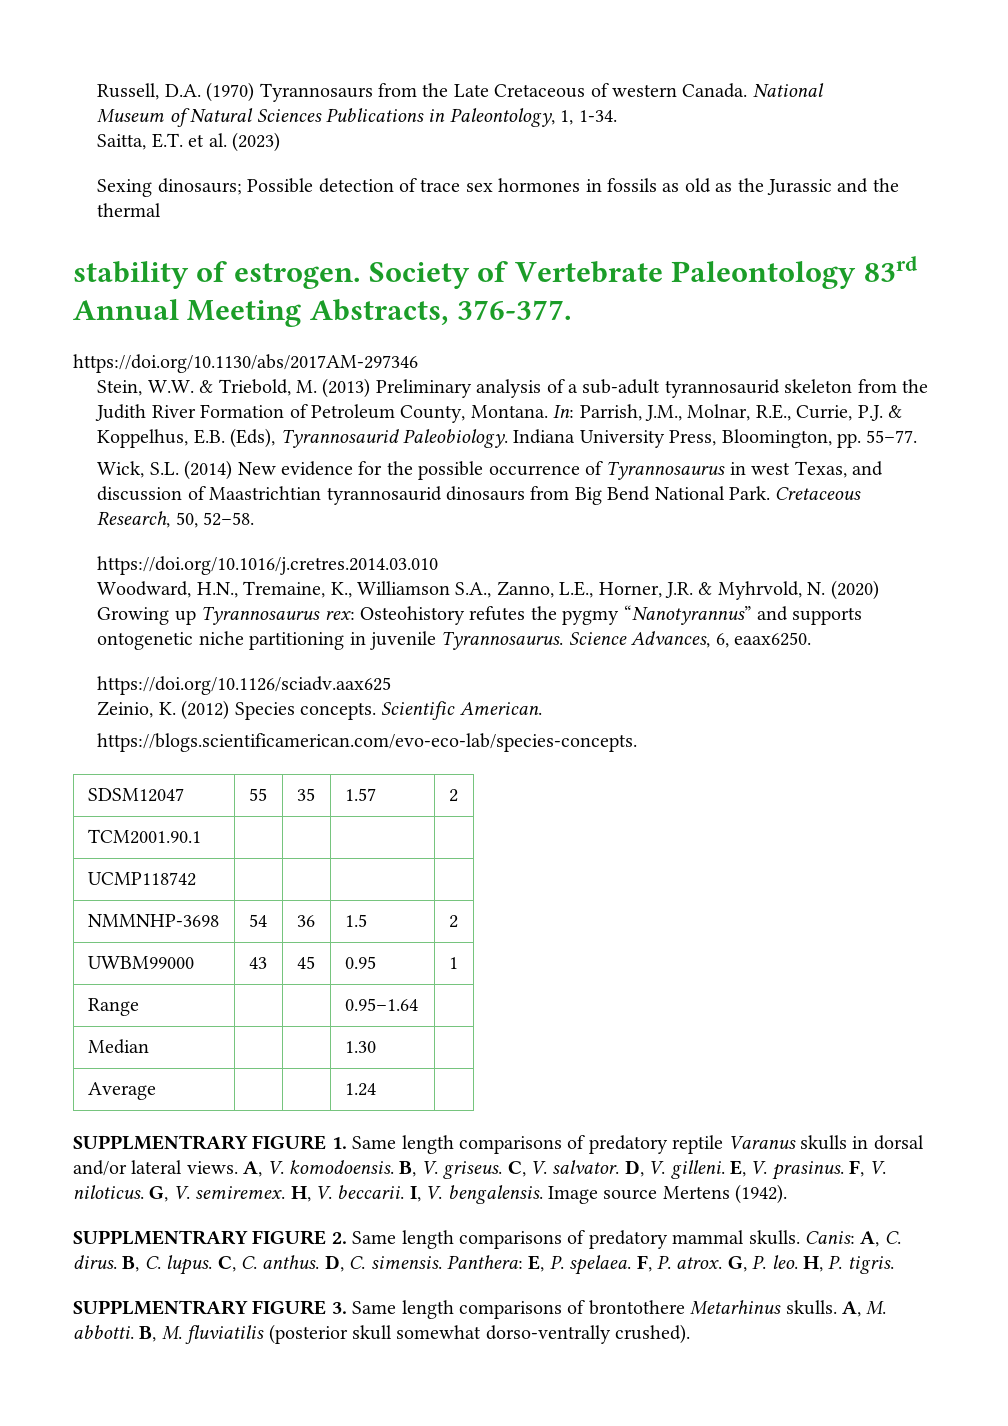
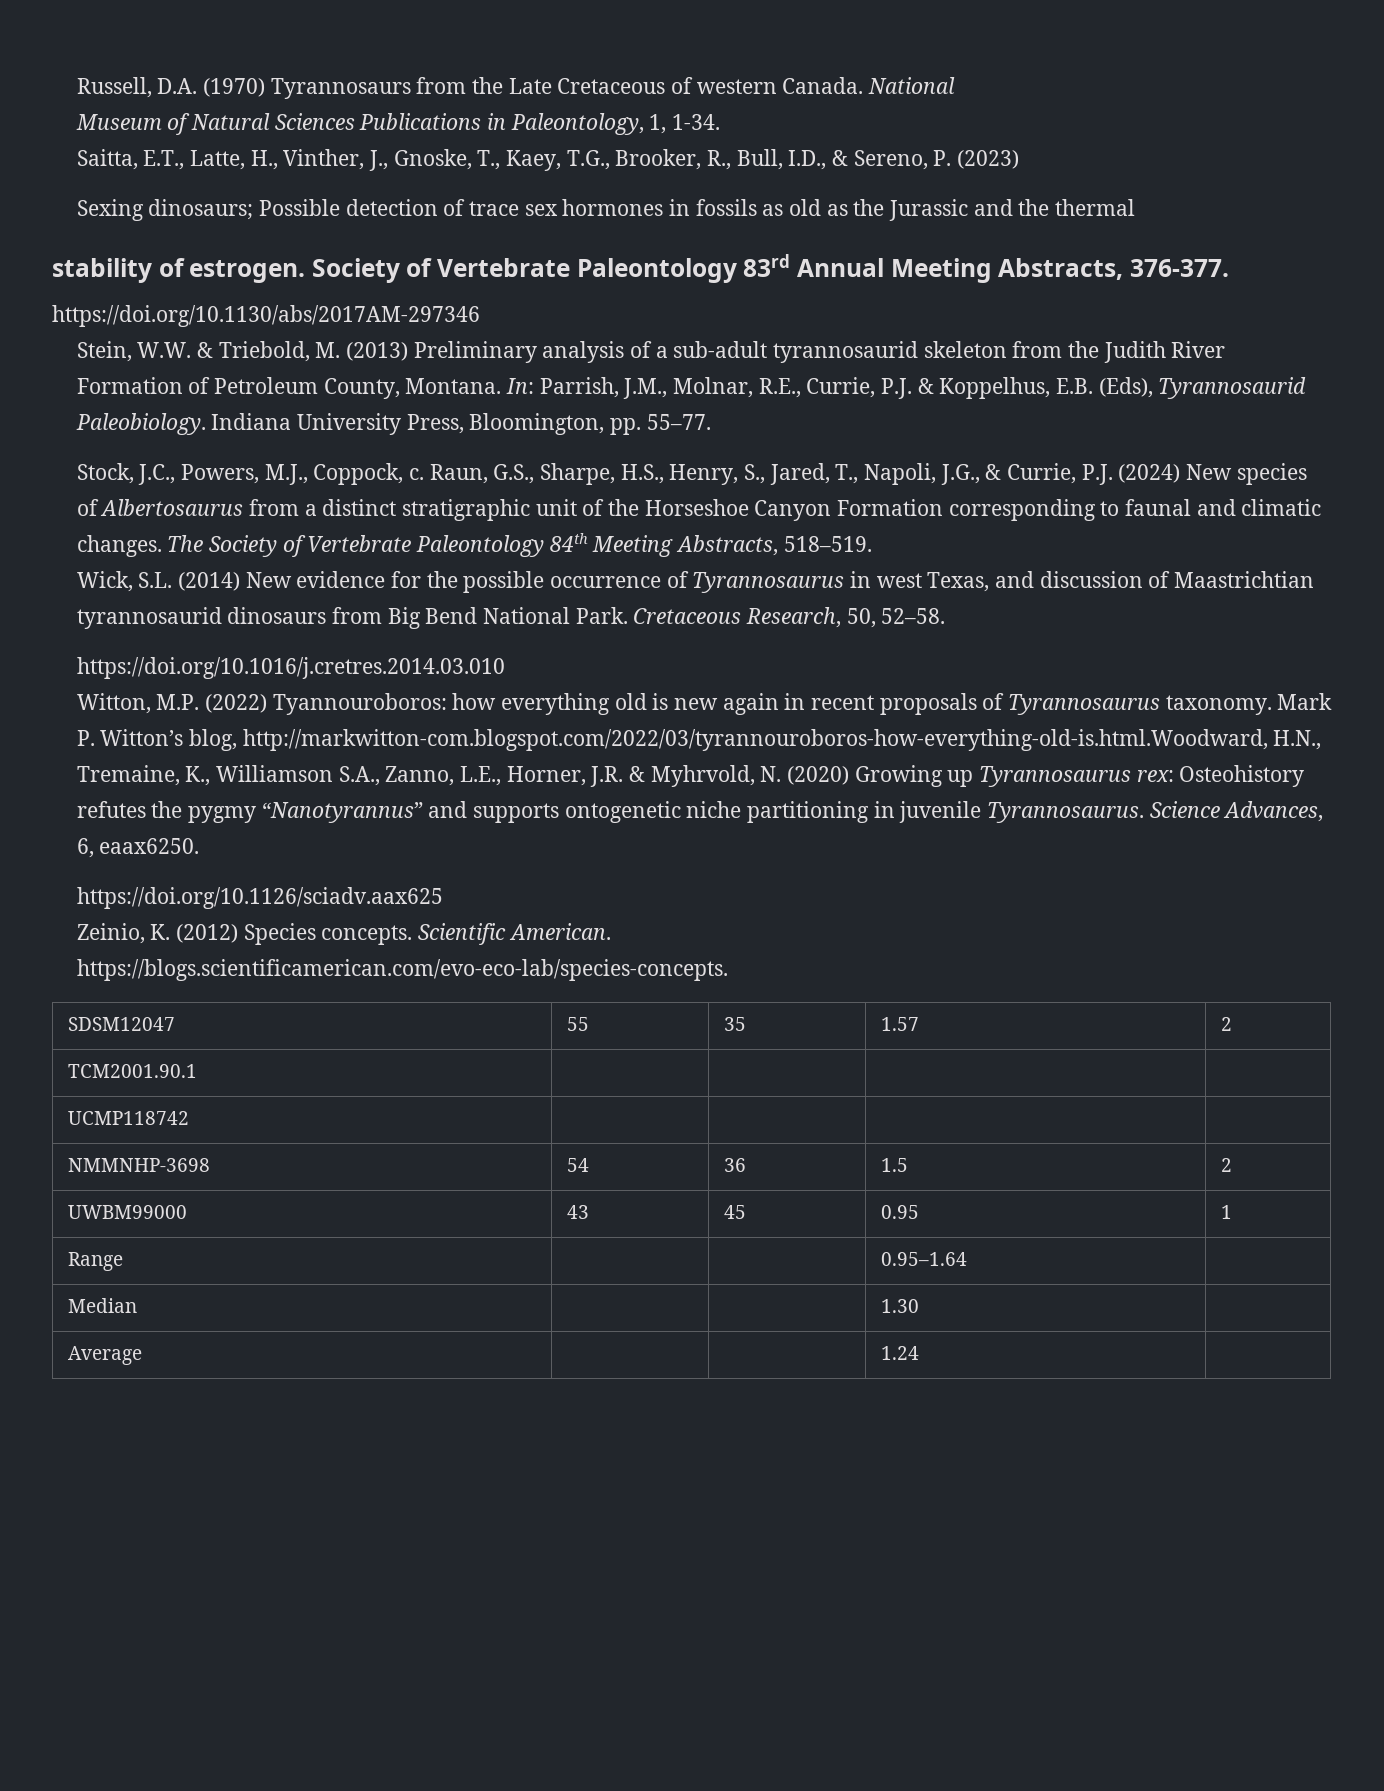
- Saitta, E.T. et al. (2023)
+ Saitta, E.T., Latte, H., Vinther, J., Gnoske, T., Kaey, T.G., Brooker, R., Bull, I.D., & Sereno, P. (2023)
+ Stock, J.C., Powers, M.J., Coppock, c. Raun, G.S., Sharpe, H.S., Henry, S., Jared, T., Napoli, J.G., & Currie, P.J. (2024) New species of Albertosaurus from a distinct stratigraphic unit of the Horseshoe Canyon Formation corresponding to faunal and climatic changes. The Society of Vertebrate Paleontology 84th Meeting Abstracts, 518–519.
- Woodward, H.N., Tremaine, K., Williamson S.A., Zanno, L.E., Horner, J.R. & Myhrvold, N. (2020) Growing up Tyrannosaurus rex: Osteohistory refutes the pygmy “Nanotyrannus” and supports ontogenetic niche partitioning in juvenile Tyrannosaurus.
+ Witton, M.P. (2022) Tyannouroboros: how everything old is new again in recent proposals of Tyrannosaurus taxonomy. Mark P. Witton’s blog, http://markwitton-com.blogspot.com/2022/03/tyrannouroboros-how-everything-old-is.html.Woodward, H.N., Tremaine, K., Williamson S.A., Zanno, L.E., Horner, J.R. & Myhrvold, N. (2020) Growing up Tyrannosaurus rex: Osteohistory refutes the pygmy “Nanotyrannus” and supports ontogenetic niche partitioning in juvenile Tyrannosaurus.
- SUPPLMENTRARY FIGURE 1. Same length comparisons of predatory reptile Varanus skulls in dorsal and/or lateral views. A, V. komodoensis. B, V. griseus. C, V. salvator. D, V. gilleni. E, V. prasinus. F, V. niloticus. G, V. semiremex. H, V. beccarii. I, V. bengalensis. Image source Mertens (1942).
- SUPPLMENTRARY FIGURE 2. Same length comparisons of predatory mammal skulls. Canis: A, C. dirus. B, C. lupus. C, C. anthus. D, C. simensis. Panthera: E, P. spelaea. F, P. atrox. G, P. leo. H, P. tigris.
- SUPPLMENTRARY FIGURE 3. Same length comparisons of brontothere Metarhinus skulls. A, M. abbotti. B, M. fluviatilis (posterior skull somewhat dorso-ventrally crushed).

